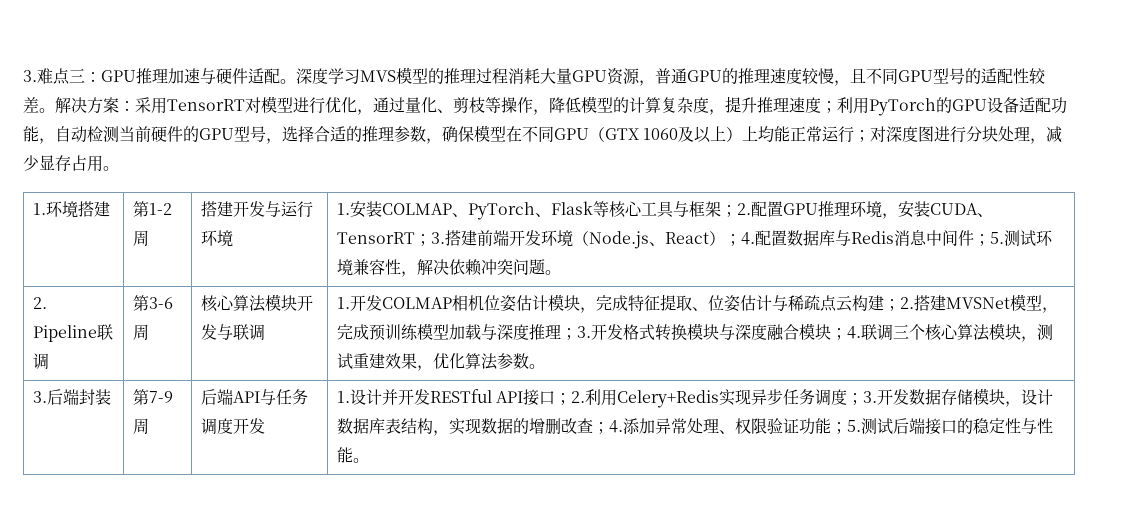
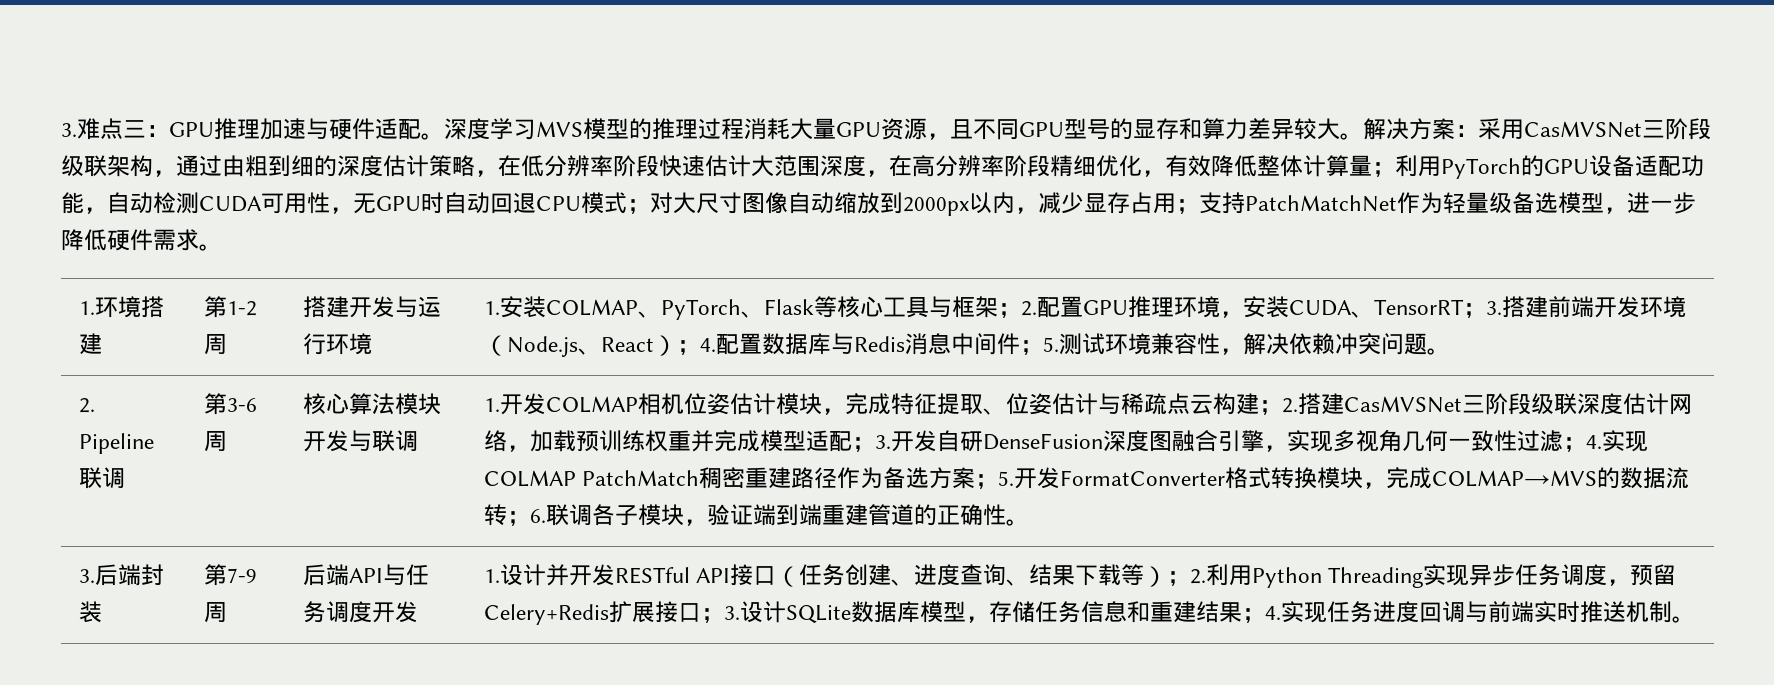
- 深度学习MVS模型的推理过程消耗大量GPU资源，普通GPU的推理速度较慢，且不同GPU型号的适配性较差。解决方案：采用TensorRT对模型进行优化，通过量化、剪枝等操作，降低模型的计算复杂度，提升推理速度；利用PyTorch的GPU设备适配功能，自动检测当前硬件的GPU型号，选择合适的推理参数，确保模型在不同GPU（GTX 1060及以上）上均能正常运行；对深度图进行分块处理，减少显存占用。
+ 深度学习MVS模型的推理过程消耗大量GPU资源，且不同GPU型号的显存和算力差异较大。解决方案：采用CasMVSNet三阶段级联架构，通过由粗到细的深度估计策略，在低分辨率阶段快速估计大范围深度，在高分辨率阶段精细优化，有效降低整体计算量；利用PyTorch的GPU设备适配功能，自动检测CUDA可用性，无GPU时自动回退CPU模式；对大尺寸图像自动缩放到2000px以内，减少显存占用；支持PatchMatchNet作为轻量级备选模型，进一步降低硬件需求。
- 1.开发COLMAP相机位姿估计模块，完成特征提取、位姿估计与稀疏点云构建；2.搭建MVSNet模型，完成预训练模型加载与深度推理；3.开发格式转换模块与深度融合模块；4.联调三个核心算法模块，测试重建效果，优化算法参数。
+ 1.开发COLMAP相机位姿估计模块，完成特征提取、位姿估计与稀疏点云构建；2.搭建CasMVSNet三阶段级联深度估计网络，加载预训练权重并完成模型适配；3.开发自研DenseFusion深度图融合引擎，实现多视角几何一致性过滤；4.实现COLMAP PatchMatch稠密重建路径作为备选方案；5.开发FormatConverter格式转换模块，完成COLMAP→MVS的数据流转；6.联调各子模块，验证端到端重建管道的正确性。
- 1.设计并开发RESTful API接口；2.利用Celery+Redis实现异步任务调度；3.开发数据存储模块，设计数据库表结构，实现数据的增删改查；4.添加异常处理、权限验证功能；5.测试后端接口的稳定性与性能。
+ 1.设计并开发RESTful API接口（任务创建、进度查询、结果下载等）；2.利用Python Threading实现异步任务调度，预留Celery+Redis扩展接口；3.设计SQLite数据库模型，存储任务信息和重建结果；4.实现任务进度回调与前端实时推送机制。

